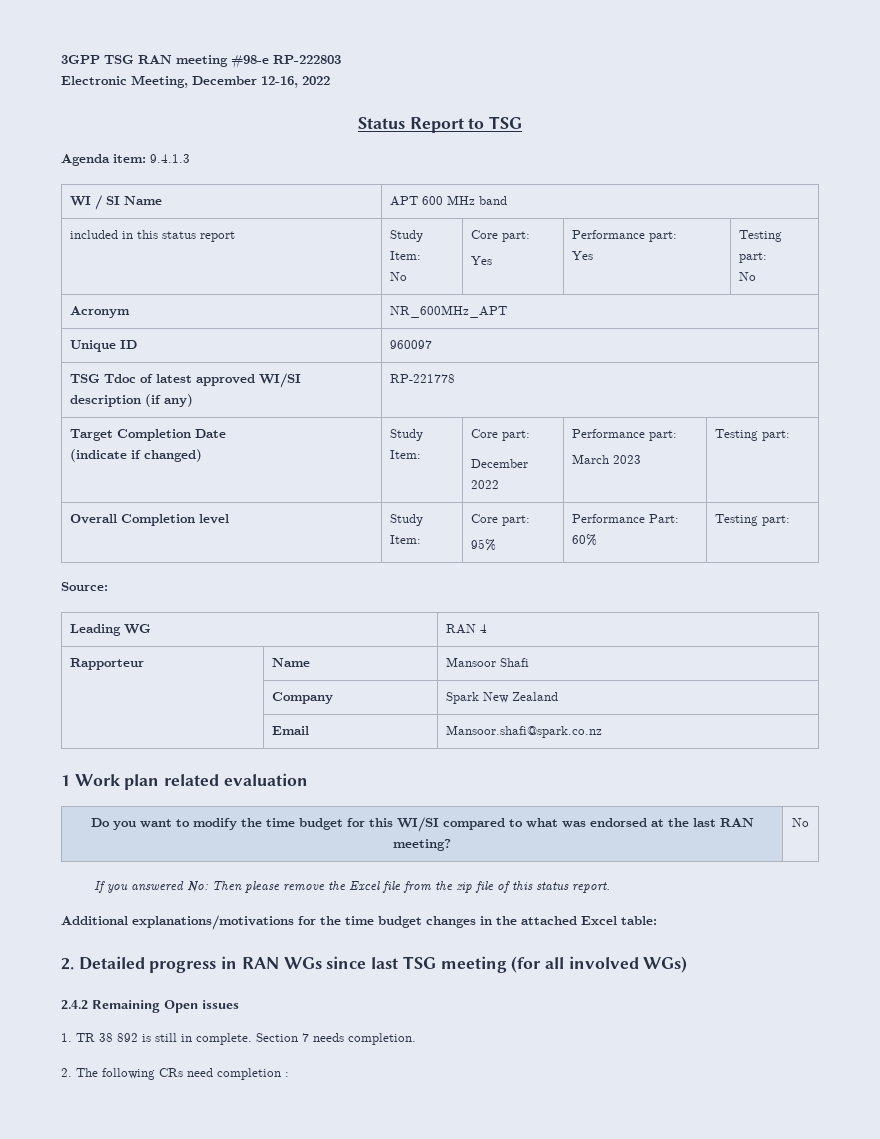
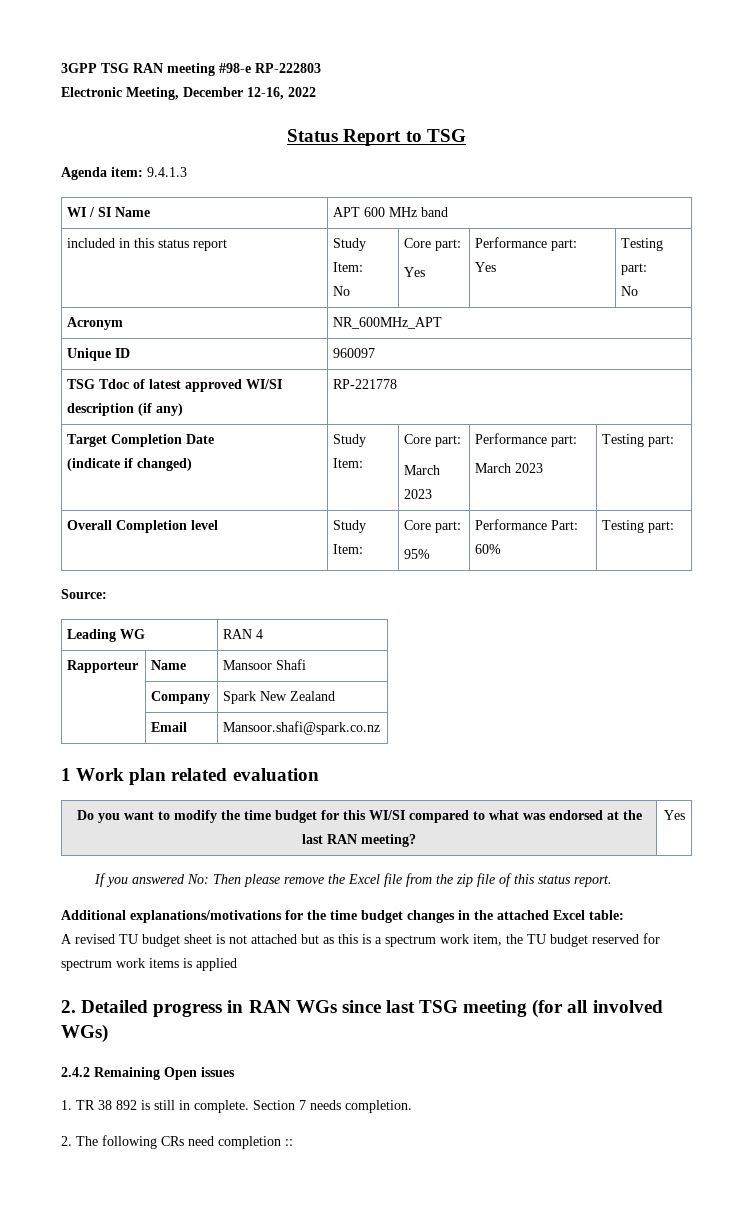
  Target Completion Date
  (indicate if changed) | Study Item: | Core part:
- December 2022 | Performance part:
+ March 2023 | Performance part:
- Do you want to modify the time budget for this WI/SI compared to what was endorsed at the last RAN meeting? | No
+ Do you want to modify the time budget for this WI/SI compared to what was endorsed at the last RAN meeting? | Yes
+ A revised TU budget sheet is not attached but as this is a spectrum work item, the TU budget reserved for spectrum work items is applied
- 2. The following CRs need completion :
+ 2. The following CRs need completion ::

